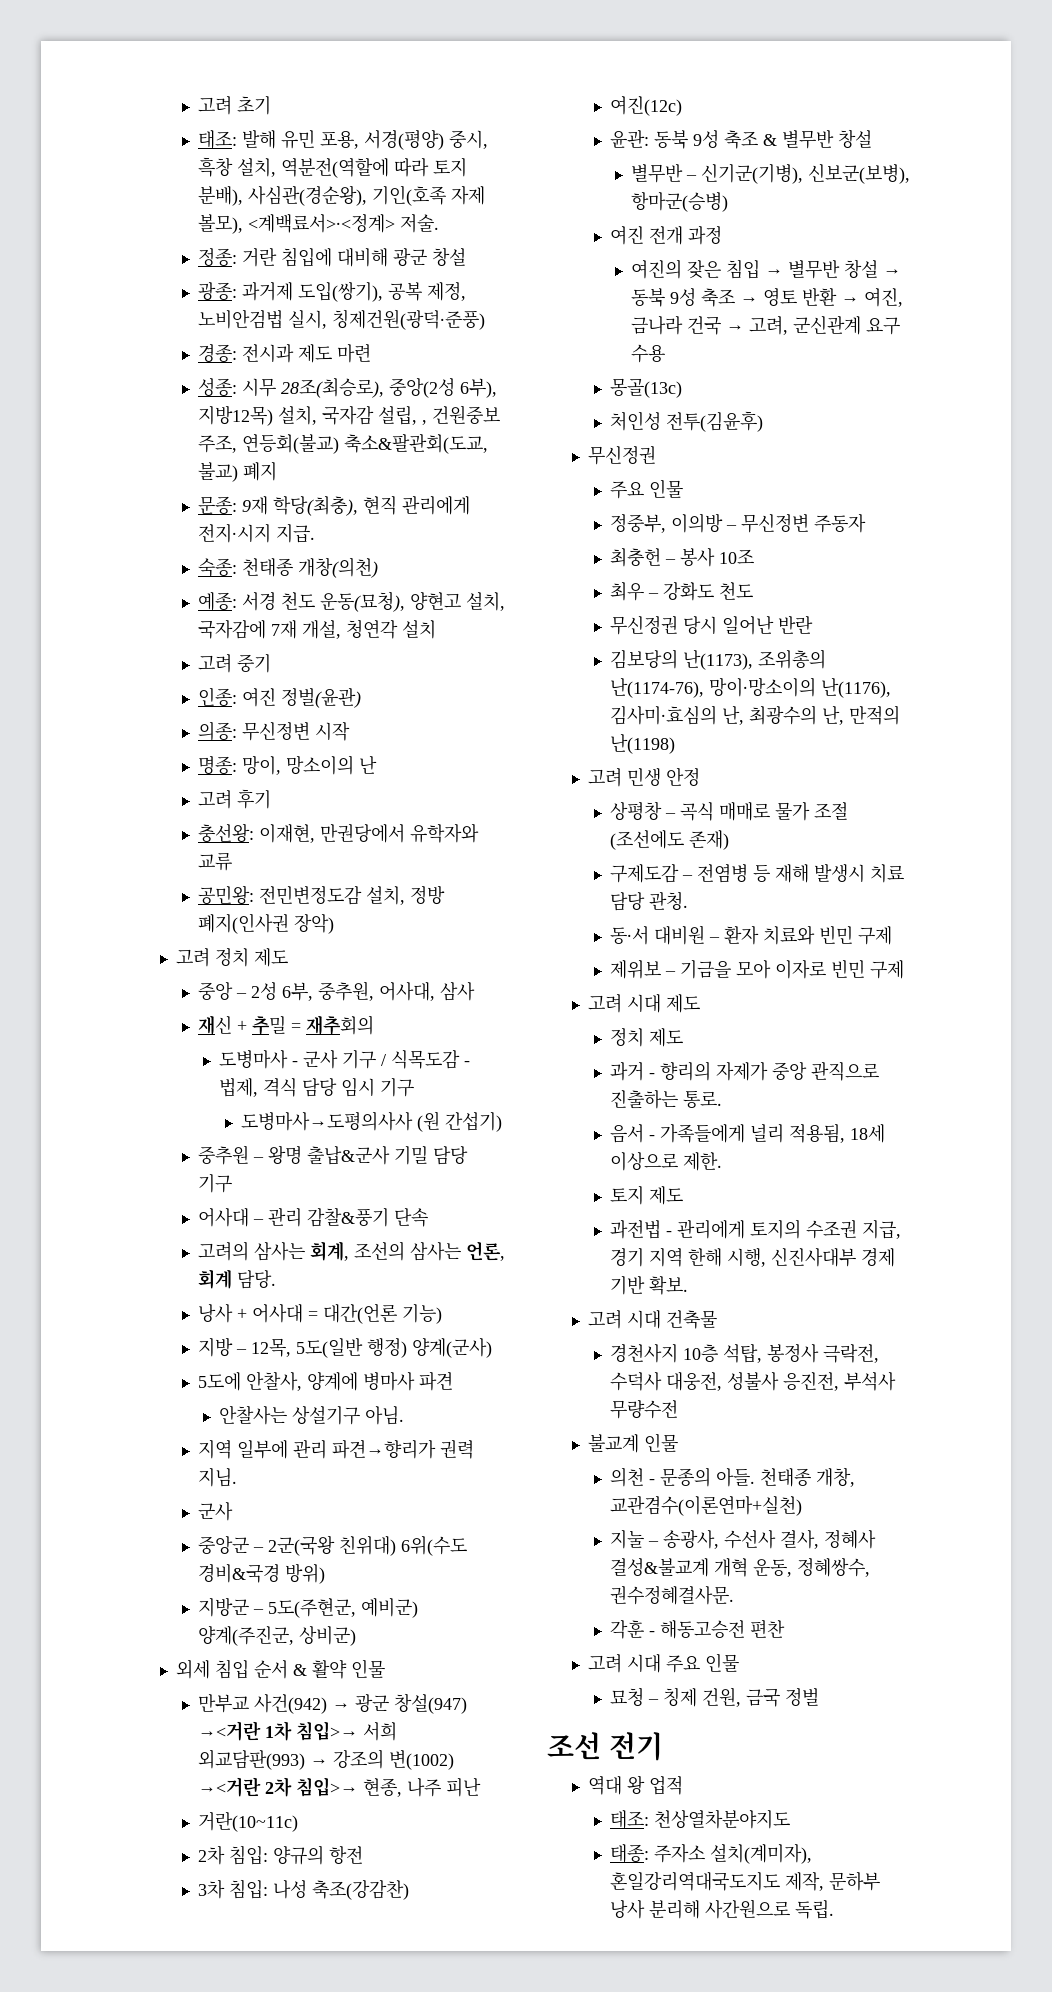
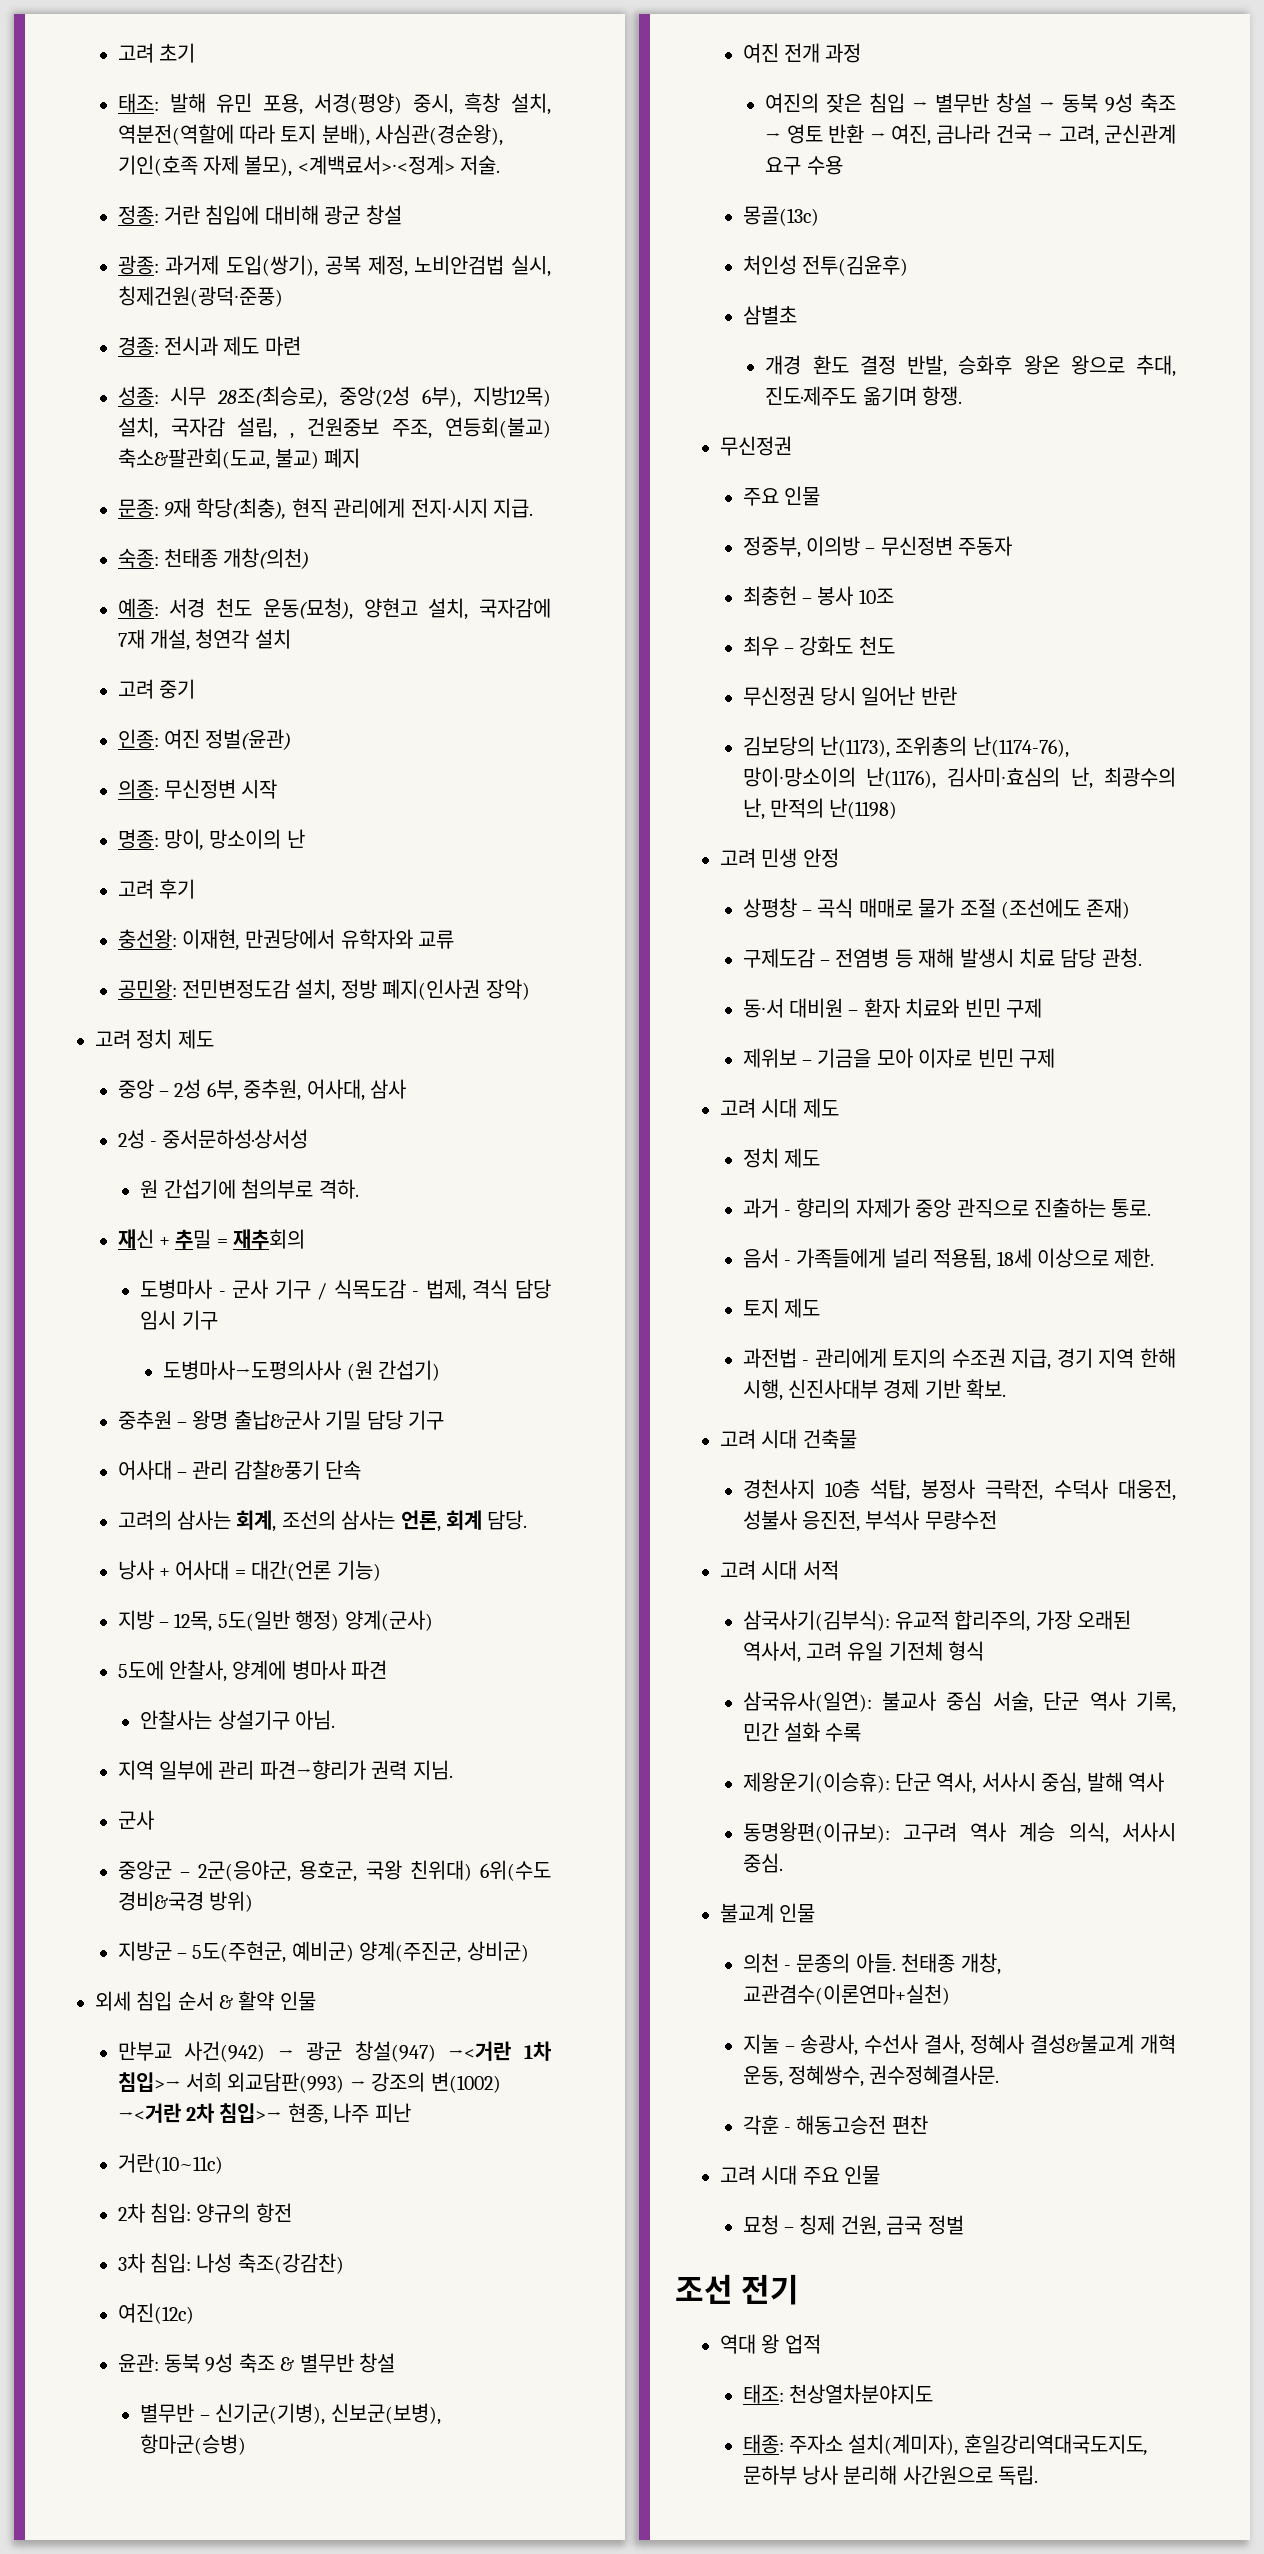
+ 2성 - 중서문하성·상서성
+ 원 간섭기에 첨의부로 격하.
- 중앙군 – 2군(국왕 친위대) 6위(수도 경비&국경 방위)
+ 중앙군 – 2군(응야군, 용호군, 국왕 친위대) 6위(수도 경비&국경 방위)
+ 삼별초
+ 개경 환도 결정 반발, 승화후 왕온 왕으로 추대, 진도·제주도 옮기며 항쟁.
+ 고려 시대 서적
+ 삼국사기(김부식): 유교적 합리주의, 가장 오래된 역사서, 고려 유일 기전체 형식
+ 삼국유사(일연): 불교사 중심 서술, 단군 역사 기록, 민간 설화 수록
+ 제왕운기(이승휴): 단군 역사, 서사시 중심, 발해 역사
+ 동명왕편(이규보): 고구려 역사 계승 의식, 서사시 중심.
- 태종: 주자소 설치(계미자), 혼일강리역대국도지도 제작, 문하부 낭사 분리해 사간원으로 독립.
+ 태종: 주자소 설치(계미자), 혼일강리역대국도지도, 문하부 낭사 분리해 사간원으로 독립.

